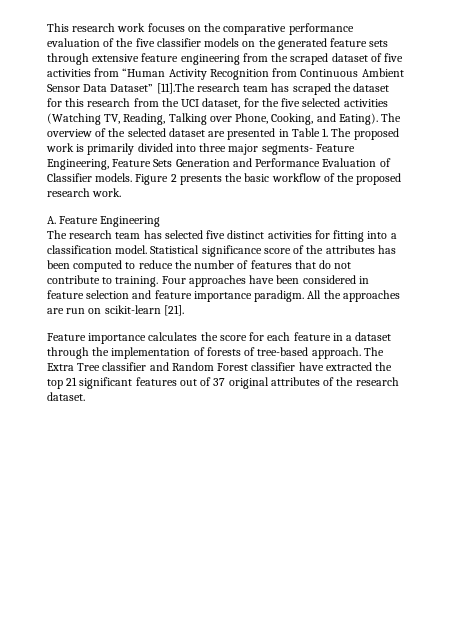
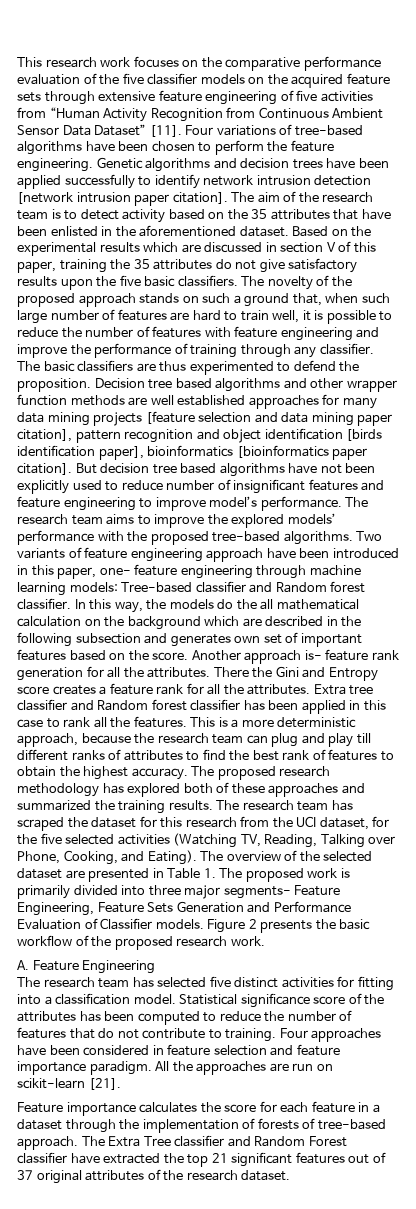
- This research work focuses on the comparative performance evaluation of the five classifier models on the generated feature sets through extensive feature engineering from the scraped dataset of five activities from “Human Activity Recognition from Continuous Ambient Sensor Data Dataset” [11].The research team has scraped the dataset for this research from the UCI dataset, for the five selected activities (Watching TV, Reading, Talking over Phone, Cooking, and Eating).
+ This research work focuses on the comparative performance evaluation of the five classifier models on the acquired feature sets through extensive feature engineering of five activities from “Human Activity Recognition from Continuous Ambient Sensor Data Dataset” [11]. Four variations of tree-based algorithms have been chosen to perform the feature engineering. Genetic algorithms and decision trees have been applied successfully to identify network intrusion detection [network intrusion paper citation]. The aim of the research team is to detect activity based on the 35 attributes that have been enlisted in the aforementioned dataset. Based on the experimental results which are discussed in section V of this paper, training the 35 attributes do not give satisfactory results upon the five basic classifiers. The novelty of the proposed approach stands on such a ground that, when such large number of features are hard to train well, it is possible to reduce the number of features with feature engineering and improve the performance of training through any classifier. The basic classifiers are thus experimented to defend the proposition. Decision tree based algorithms and other wrapper function methods are well established approaches for many data mining projects [feature selection and data mining paper citation], pattern recognition and object identification [birds identification paper], bioinformatics [bioinformatics paper citation]. But decision tree based algorithms have not been explicitly used to reduce number of insignificant features and feature engineering to improve model’s performance. The research team aims to improve the explored models’ performance with the proposed tree-based algorithms. Two variants of feature engineering approach have been introduced in this paper, one- feature engineering through machine learning models: Tree-based classifier and Random forest classifier. In this way, the models do the all mathematical calculation on the background which are described in the following subsection and generates own set of important features based on the score. Another approach is- feature rank generation for all the attributes. There the Gini and Entropy score creates a feature rank for all the attributes. Extra tree classifier and Random forest classifier has been applied in this case to rank all the features. This is a more deterministic approach, because the research team can plug and play till different ranks of attributes to find the best rank of features to obtain the highest accuracy. The proposed research methodology has explored both of these approaches and summarized the training results. The research team has scraped the dataset for this research from the UCI dataset, for the five selected activities (Watching TV, Reading, Talking over Phone, Cooking, and Eating).

